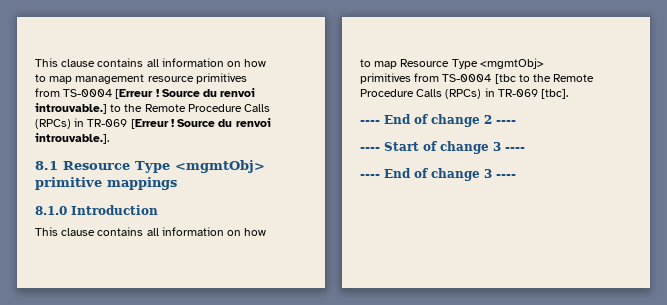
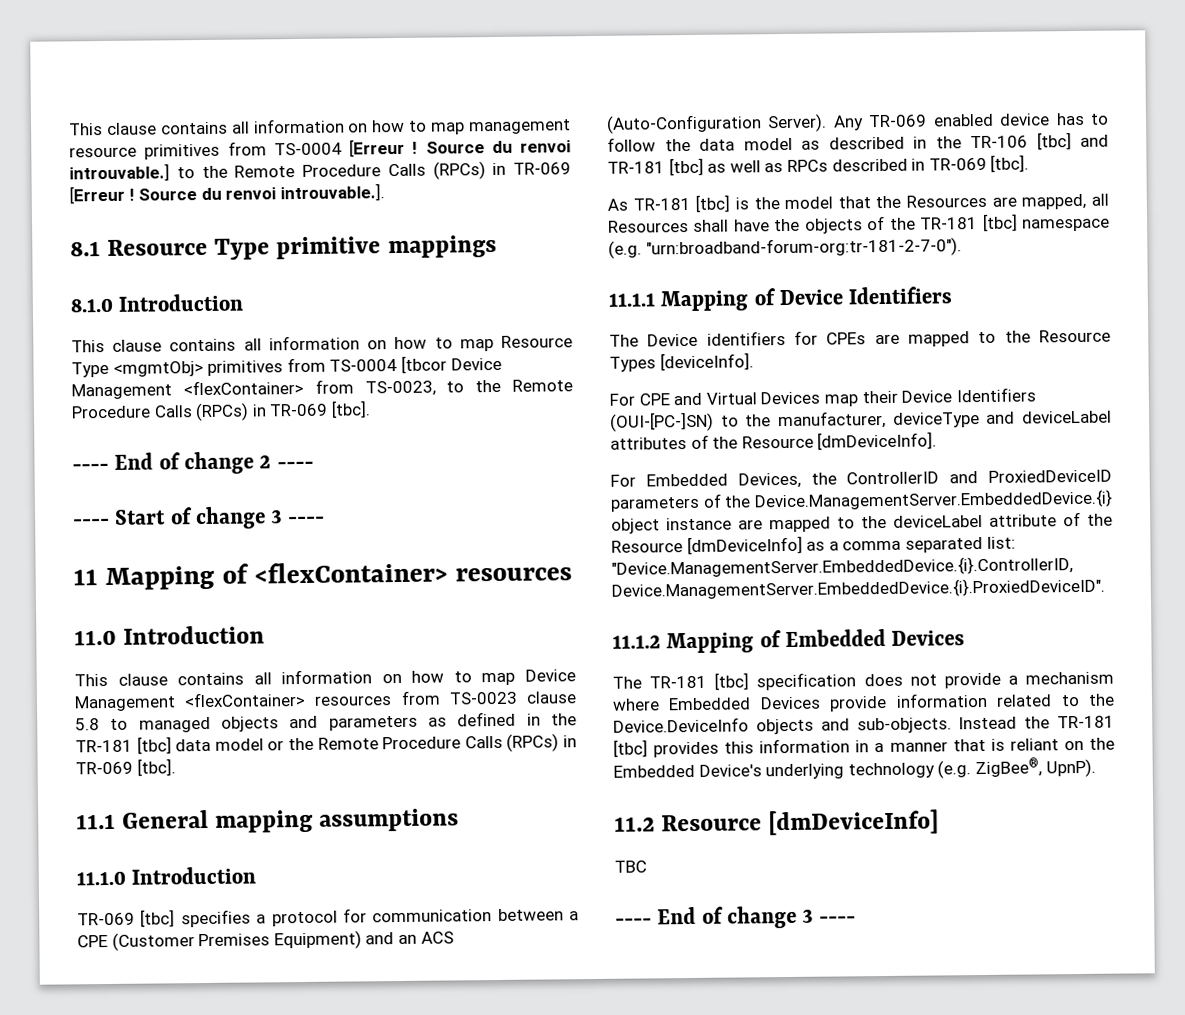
- 8.1 Resource Type <mgmtObj> primitive mappings
+ 8.1 Resource Type primitive mappings
- This clause contains all information on how to map Resource Type <mgmtObj> primitives from TS-0004 [tbc to the Remote Procedure Calls (RPCs) in TR-069 [tbc].
+ This clause contains all information on how to map Resource Type <mgmtObj> primitives from TS-0004 [tbcor Device Management <flexContainer> from TS-0023, to the Remote Procedure Calls (RPCs) in TR-069 [tbc].
+ 11 Mapping of <flexContainer> resources
+ 11.0 Introduction
+ This clause contains all information on how to map Device Management <flexContainer> resources from TS-0023 clause 5.8 to managed objects and parameters as defined in the TR-181 [tbc] data model or the Remote Procedure Calls (RPCs) in TR-069 [tbc].
+ 11.1 General mapping assumptions
+ 11.1.0 Introduction
+ TR-069 [tbc] specifies a protocol for communication between a CPE (Customer Premises Equipment) and an ACS (Auto-Configuration Server). Any TR-069 enabled device has to follow the data model as described in the TR-106 [tbc] and TR-181 [tbc] as well as RPCs described in TR-069 [tbc].
+ As TR-181 [tbc] is the model that the Resources are mapped, all Resources shall have the objects of the TR-181 [tbc] namespace (e.g. "urn:broadband-forum-org:tr-181-2-7-0").
+ 11.1.1 Mapping of Device Identifiers
+ The Device identifiers for CPEs are mapped to the Resource Types [deviceInfo].
+ For CPE and Virtual Devices map their Device Identifiers (OUI-[PC-]SN) to the manufacturer, deviceType and deviceLabel attributes of the Resource [dmDeviceInfo].
+ For Embedded Devices, the ControllerID and ProxiedDeviceID parameters of the Device.ManagementServer.EmbeddedDevice.{i} object instance are mapped to the deviceLabel attribute of the Resource [dmDeviceInfo] as a comma separated list: "Device.ManagementServer.EmbeddedDevice.{i}.ControllerID, Device.ManagementServer.EmbeddedDevice.{i}.ProxiedDeviceID".
+ 11.1.2 Mapping of Embedded Devices
+ The TR-181 [tbc] specification does not provide a mechanism where Embedded Devices provide information related to the Device.DeviceInfo objects and sub-objects. Instead the TR-181 [tbc] provides this information in a manner that is reliant on the Embedded Device's underlying technology (e.g. ZigBee®, UpnP).
+ 11.2 Resource [dmDeviceInfo]
+ TBC

